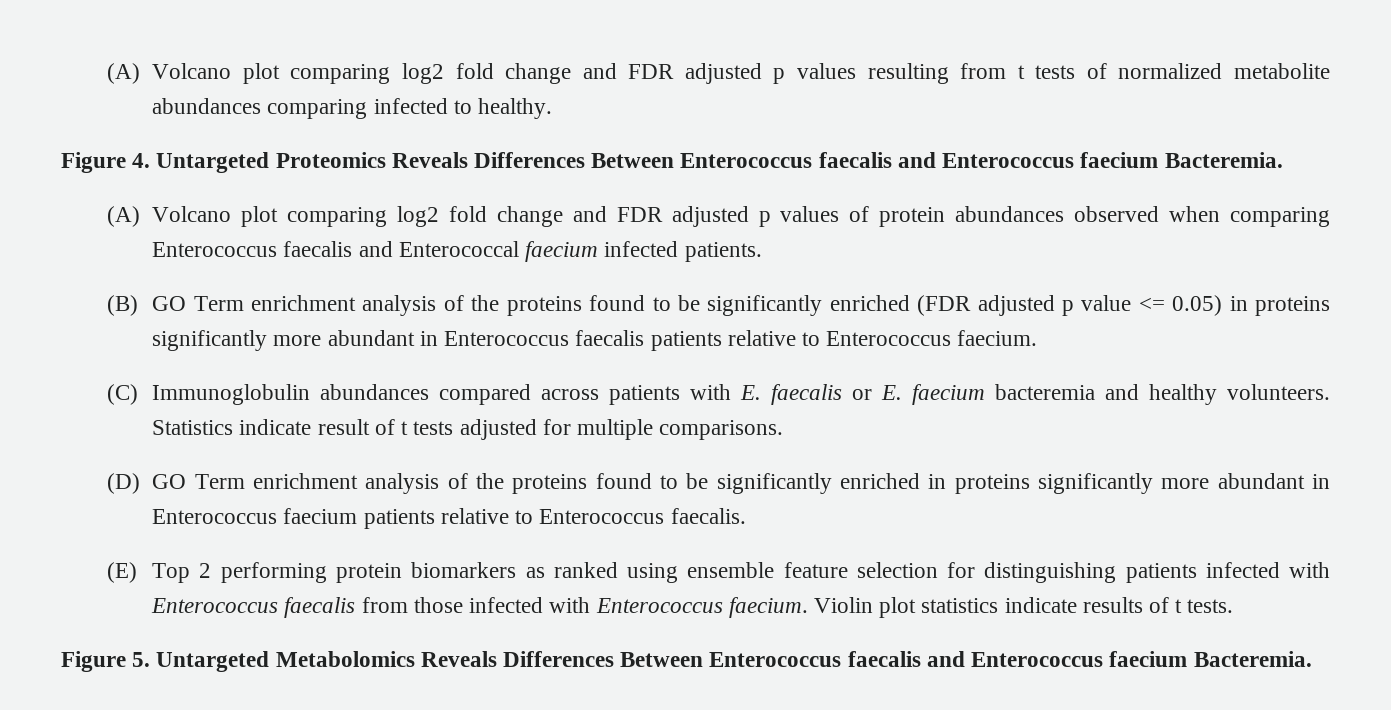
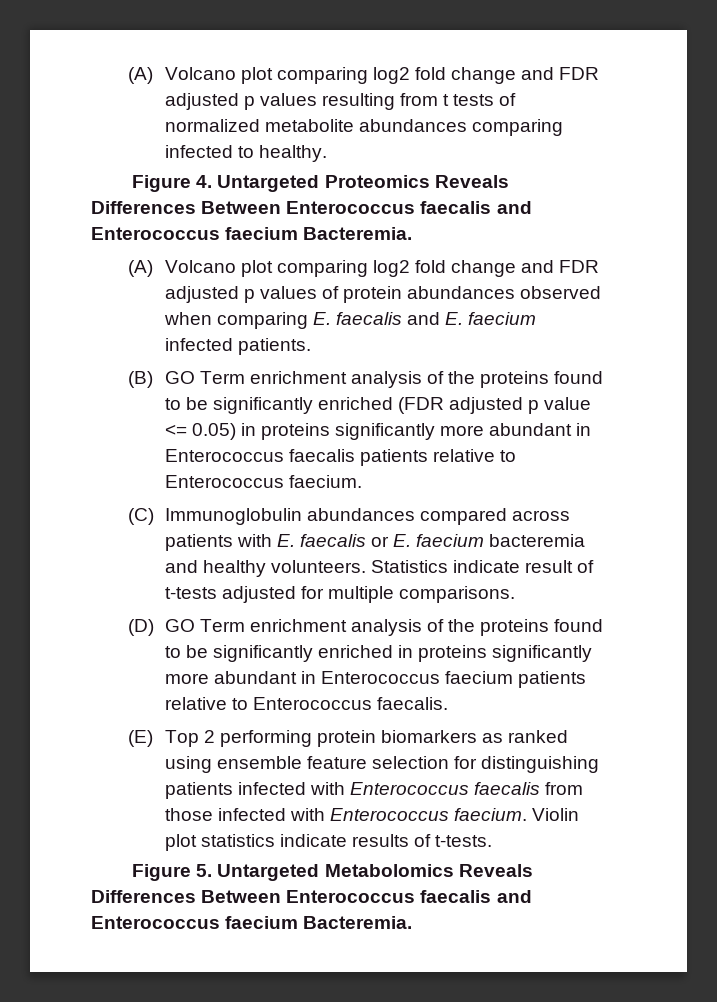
- (A) Volcano plot comparing log2 fold change and FDR adjusted p values of protein abundances observed when comparing Enterococcus faecalis and Enterococcal faecium infected patients.
+ (A) Volcano plot comparing log2 fold change and FDR adjusted p values of protein abundances observed when comparing E. faecalis and E. faecium infected patients.
- Statistics indicate result of t tests adjusted for multiple comparisons.
+ Statistics indicate result of t-tests adjusted for multiple comparisons.
- Violin plot statistics indicate results of t tests.
+ Violin plot statistics indicate results of t-tests.

